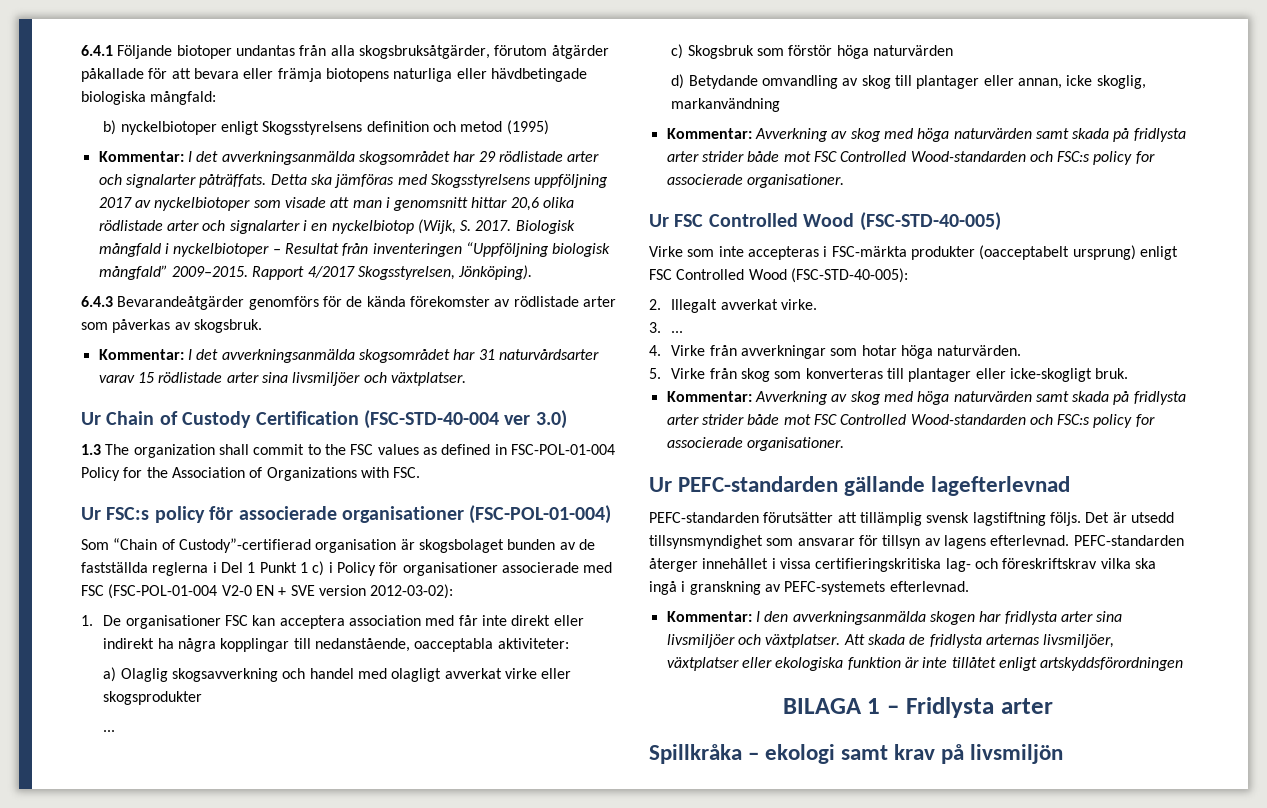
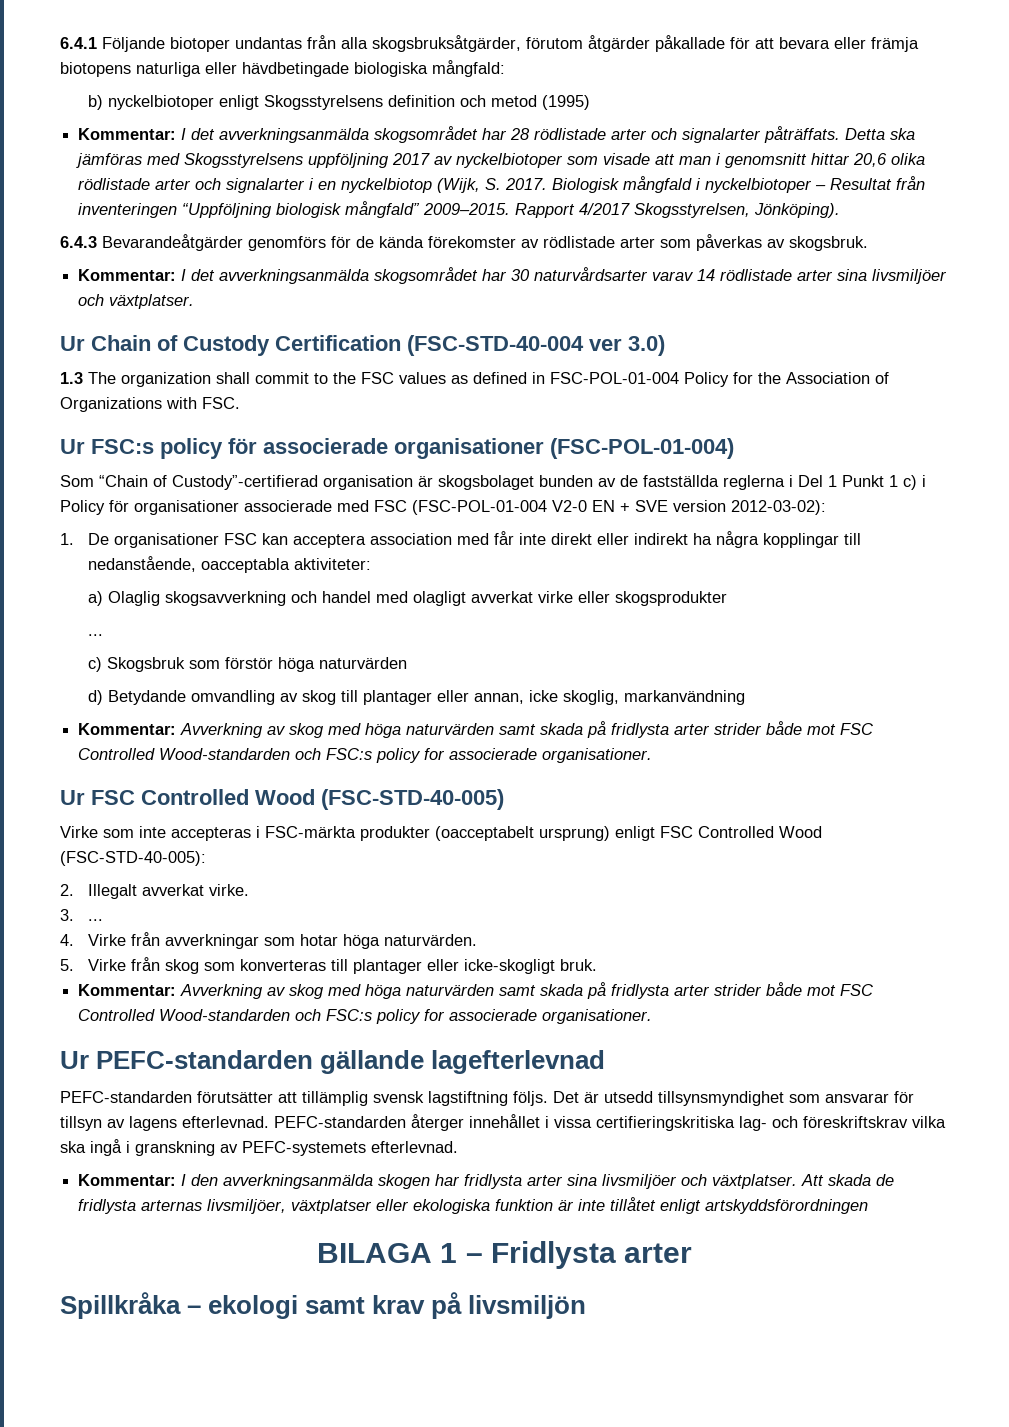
- Kommentar: I det avverkningsanmälda skogsområdet har 29 rödlistade arter och signalarter påträffats.
+ Kommentar: I det avverkningsanmälda skogsområdet har 28 rödlistade arter och signalarter påträffats.
- Kommentar: I det avverkningsanmälda skogsområdet har 31 naturvårdsarter varav 15 rödlistade arter sina livsmiljöer och växtplatser.
+ Kommentar: I det avverkningsanmälda skogsområdet har 30 naturvårdsarter varav 14 rödlistade arter sina livsmiljöer och växtplatser.

